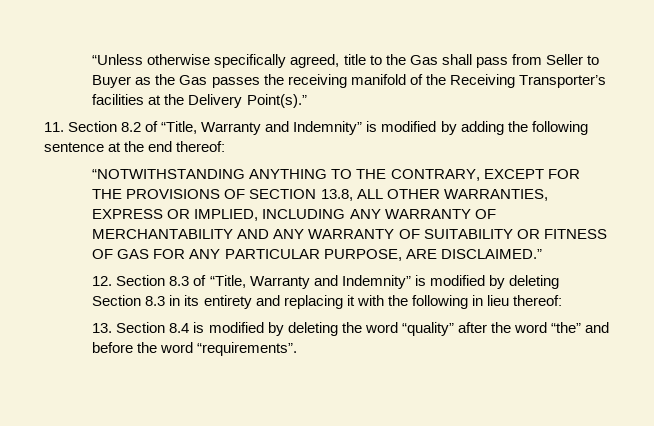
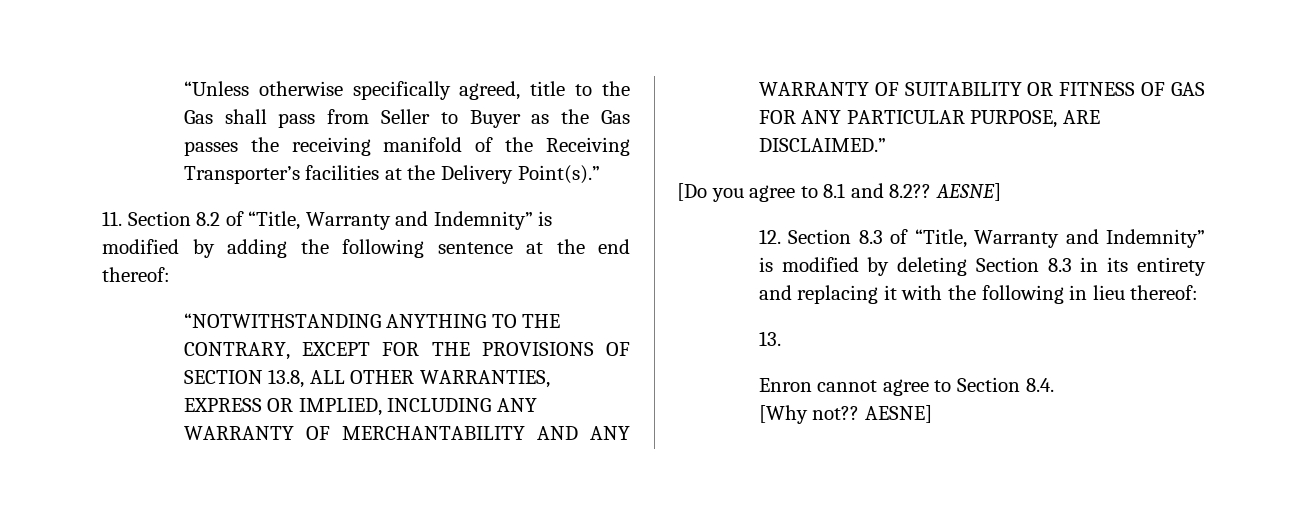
+ [Do you agree to 8.1 and 8.2?? AESNE]
- 13. Section 8.4 is modified by deleting the word “quality” after the word “the” and before the word “requirements”.
+ 13.
+ Enron cannot agree to Section 8.4.
+ [Why not?? AESNE]

